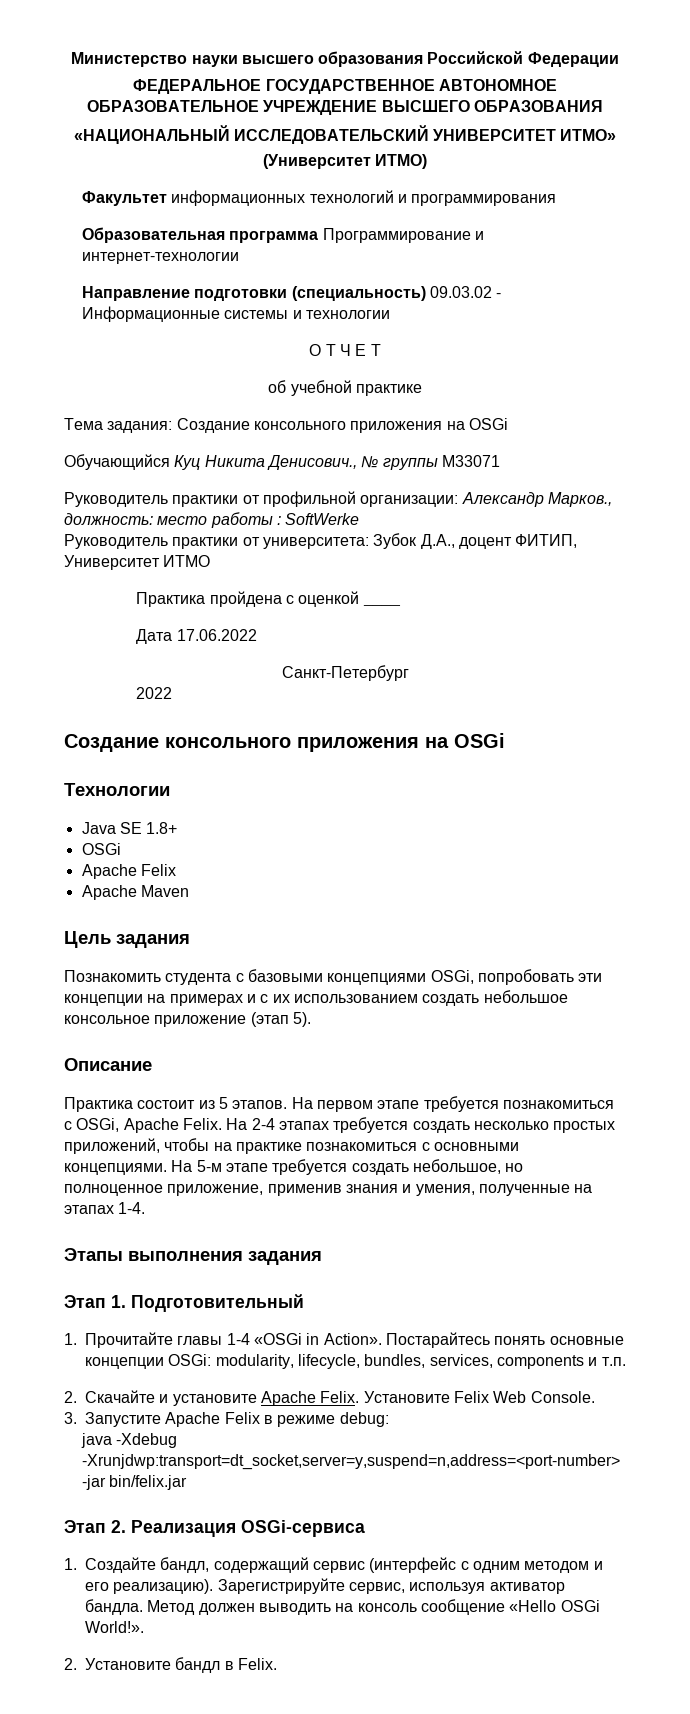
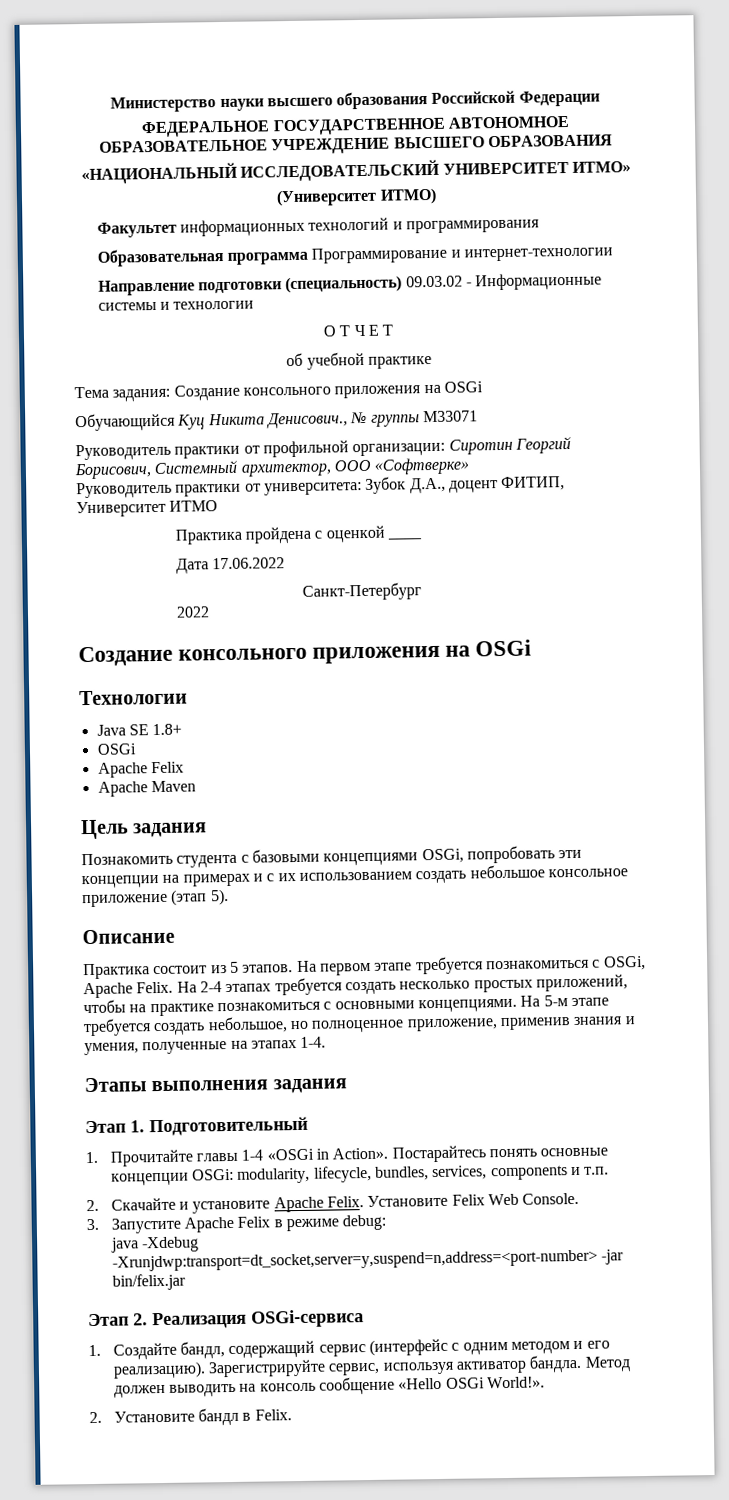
- Руководитель практики от профильной организации: Александр Марков., должность: место работы : SoftWerke
+ Руководитель практики от профильной организации: Сиротин Георгий Борисович, Системный архитектор, ООО «Софтверке»

